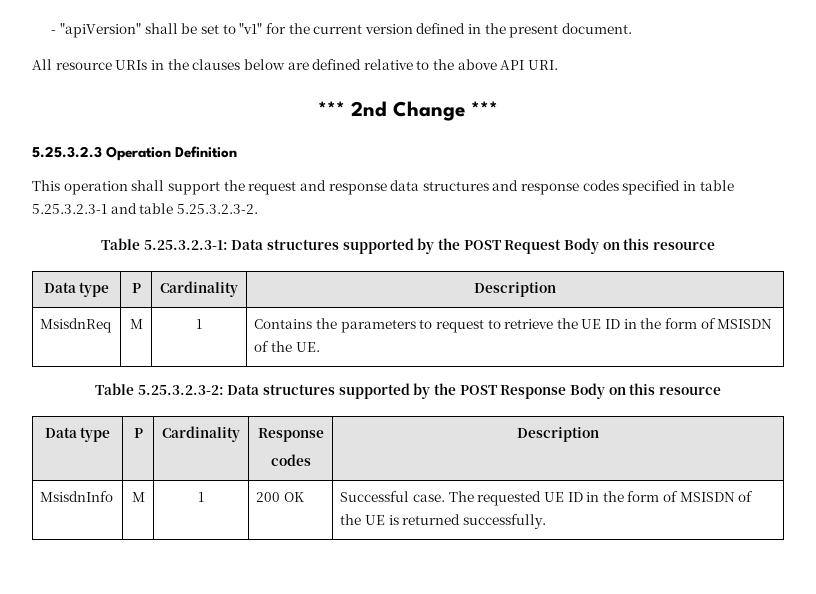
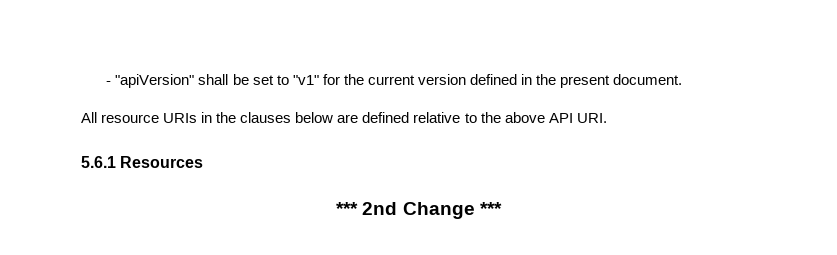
+ 5.6.1 Resources
- 5.25.3.2.3 Operation Definition
- This operation shall support the request and response data structures and response codes specified in table 5.25.3.2.3-1 and table 5.25.3.2.3-2.
- Table 5.25.3.2.3-1: Data structures supported by the POST Request Body on this resource
- Data type | P | Cardinality | Description
- MsisdnReq | M | 1 | Contains the parameters to request to retrieve the UE ID in the form of MSISDN of the UE.
- Table 5.25.3.2.3-2: Data structures supported by the POST Response Body on this resource
- Data type | P | Cardinality | Response
- codes | Description
- MsisdnInfo | M | 1 | 200 OK | Successful case. The requested UE ID in the form of MSISDN of the UE is returned successfully.

